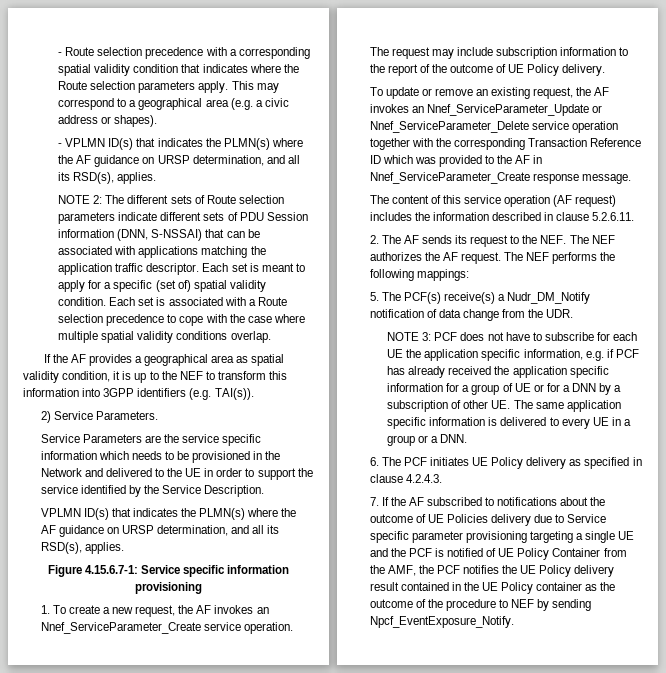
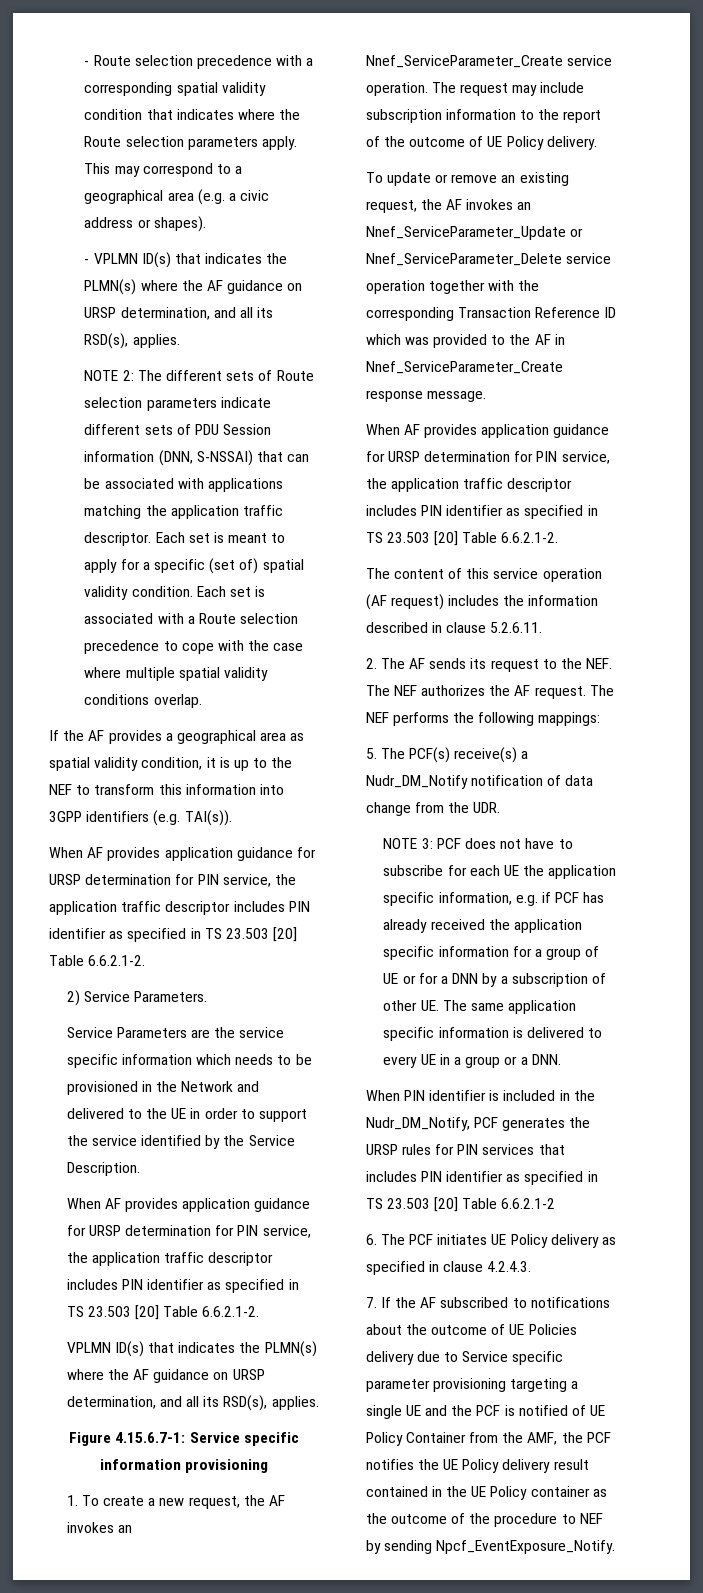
  If the AF provides a geographical area as spatial validity condition, it is up to the NEF to transform this information into 3GPP identifiers (e.g. TAI(s)).
+ When AF provides application guidance for URSP determination for PIN service, the application traffic descriptor includes PIN identifier as specified in TS 23.503 [20] Table 6.6.2.1-2.
  Service Parameters are the service specific information which needs to be provisioned in the Network and delivered to the UE in order to support the service identified by the Service Description.
+ When AF provides application guidance for URSP determination for PIN service, the application traffic descriptor includes PIN identifier as specified in TS 23.503 [20] Table 6.6.2.1-2.
  To update or remove an existing request, the AF invokes an Nnef_ServiceParameter_Update or Nnef_ServiceParameter_Delete service operation together with the corresponding Transaction Reference ID which was provided to the AF in Nnef_ServiceParameter_Create response message.
+ When AF provides application guidance for URSP determination for PIN service, the application traffic descriptor includes PIN identifier as specified in TS 23.503 [20] Table 6.6.2.1-2.
+ When PIN identifier is included in the Nudr_DM_Notify, PCF generates the URSP rules for PIN services that includes PIN identifier as specified in TS 23.503 [20] Table 6.6.2.1-2

